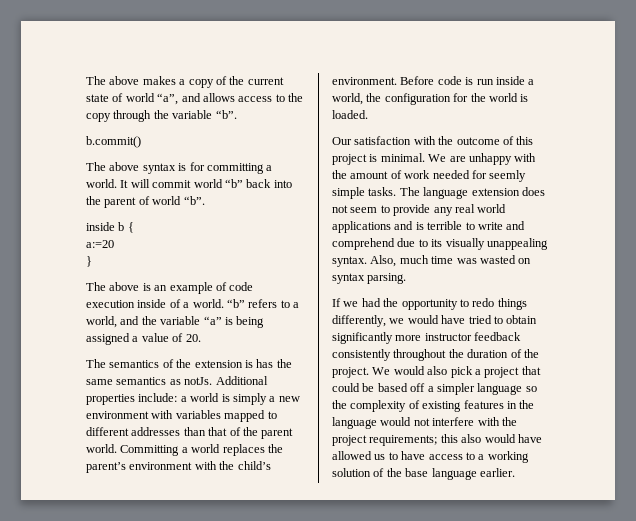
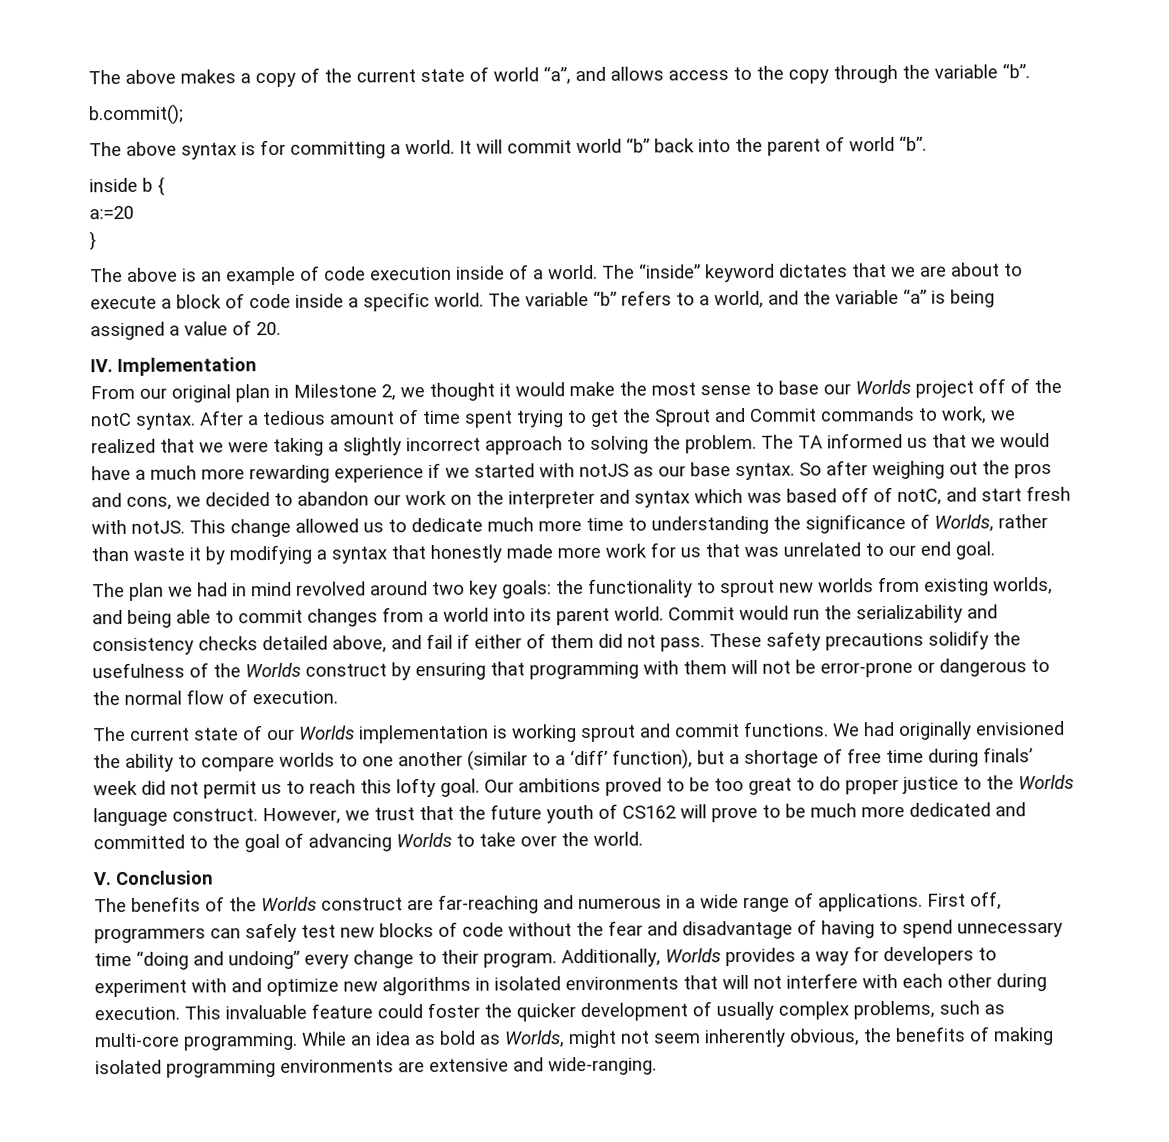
- b.commit()
+ b.commit();
- “b” refers to a world, and the variable “a” is being assigned a value of 20.
+ The “inside” keyword dictates that we are about to execute a block of code inside a specific world. The variable “b” refers to a world, and the variable “a” is being assigned a value of 20.
- The semantics of the extension is has the same semantics as notJs. Additional properties include: a world is simply a new environment with variables mapped to different addresses than that of the parent world. Committing a world replaces the parent’s environment with the child’s environment. Before code is run inside a world, the configuration for the world is loaded.
- Our satisfaction with the outcome of this project is minimal. We are unhappy with the amount of work needed for seemly simple tasks. The language extension does not seem to provide any real world applications and is terrible to write and comprehend due to its visually unappealing syntax. Also, much time was wasted on syntax parsing.
- If we had the opportunity to redo things differently, we would have tried to obtain significantly more instructor feedback consistently throughout the duration of the project. We would also pick a project that could be based off a simpler language so the complexity of existing features in the language would not interfere with the project requirements; this also would have allowed us to have access to a working solution of the base language earlier.
+ IV. Implementation
+ From our original plan in Milestone 2, we thought it would make the most sense to base our Worlds project off of the notC syntax. After a tedious amount of time spent trying to get the Sprout and Commit commands to work, we realized that we were taking a slightly incorrect approach to solving the problem. The TA informed us that we would have a much more rewarding experience if we started with notJS as our base syntax. So after weighing out the pros and cons, we decided to abandon our work on the interpreter and syntax which was based off of notC, and start fresh with notJS. This change allowed us to dedicate much more time to understanding the significance of Worlds, rather than waste it by modifying a syntax that honestly made more work for us that was unrelated to our end goal.
+ The plan we had in mind revolved around two key goals: the functionality to sprout new worlds from existing worlds, and being able to commit changes from a world into its parent world. Commit would run the serializability and consistency checks detailed above, and fail if either of them did not pass. These safety precautions solidify the usefulness of the Worlds construct by ensuring that programming with them will not be error-prone or dangerous to the normal flow of execution.
+ The current state of our Worlds implementation is working sprout and commit functions. We had originally envisioned the ability to compare worlds to one another (similar to a ‘diff’ function), but a shortage of free time during finals’ week did not permit us to reach this lofty goal. Our ambitions proved to be too great to do proper justice to the Worlds language construct. However, we trust that the future youth of CS162 will prove to be much more dedicated and committed to the goal of advancing Worlds to take over the world.
+ V. Conclusion
+ The benefits of the Worlds construct are far-reaching and numerous in a wide range of applications. First off, programmers can safely test new blocks of code without the fear and disadvantage of having to spend unnecessary time “doing and undoing” every change to their program. Additionally, Worlds provides a way for developers to experiment with and optimize new algorithms in isolated environments that will not interfere with each other during execution. This invaluable feature could foster the quicker development of usually complex problems, such as multi-core programming. While an idea as bold as Worlds, might not seem inherently obvious, the benefits of making isolated programming environments are extensive and wide-ranging.

